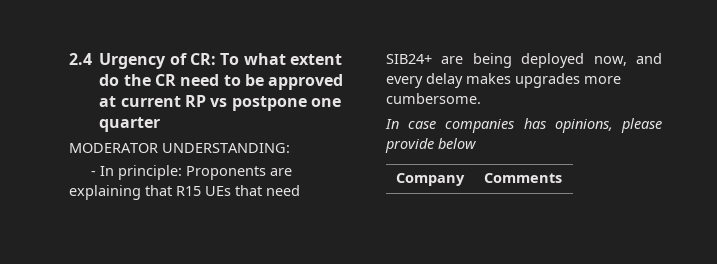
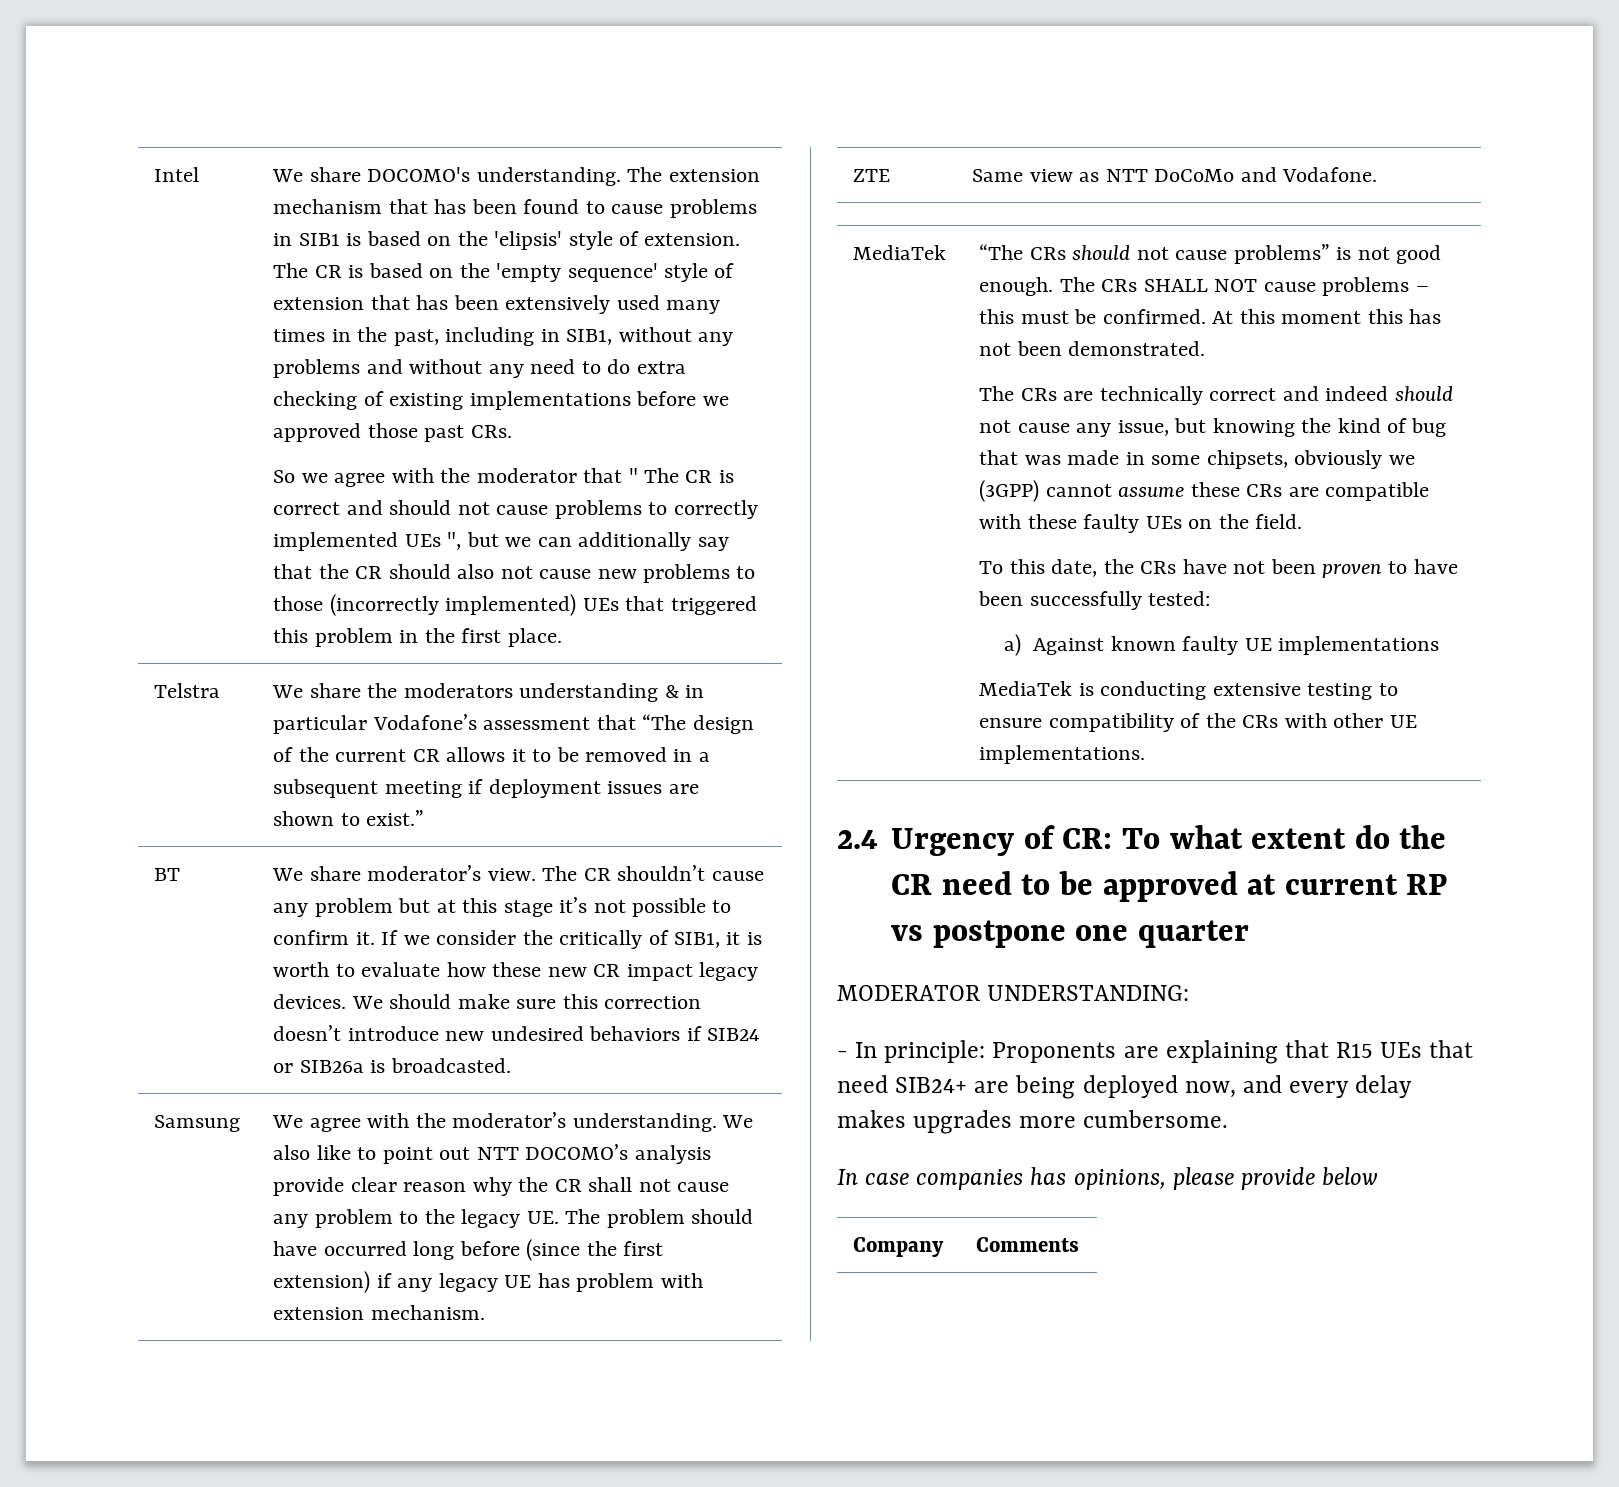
+ Intel | We share DOCOMO's understanding. The extension mechanism that has been found to cause problems in SIB1 is based on the 'elipsis' style of extension. The CR is based on the 'empty sequence' style of extension that has been extensively used many times in the past, including in SIB1, without any problems and without any need to do extra checking of existing implementations before we approved those past CRs.
+ So we agree with the moderator that " The CR is correct and should not cause problems to correctly implemented UEs ", but we can additionally say that the CR should also not cause new problems to those (incorrectly implemented) UEs that triggered this problem in the first place.
+ Telstra | We share the moderators understanding & in particular Vodafone’s assessment that “The design of the current CR allows it to be removed in a subsequent meeting if deployment issues are shown to exist.”
+ BT | We share moderator’s view. The CR shouldn’t cause any problem but at this stage it’s not possible to confirm it. If we consider the critically of SIB1, it is worth to evaluate how these new CR impact legacy devices. We should make sure this correction doesn’t introduce new undesired behaviors if SIB24 or SIB26a is broadcasted.
+ Samsung | We agree with the moderator’s understanding. We also like to point out NTT DOCOMO’s analysis provide clear reason why the CR shall not cause any problem to the legacy UE. The problem should have occurred long before (since the first extension) if any legacy UE has problem with extension mechanism.
+ ZTE | Same view as NTT DoCoMo and Vodafone.
+ MediaTek | “The CRs should not cause problems” is not good enough. The CRs SHALL NOT cause problems – this must be confirmed. At this moment this has not been demonstrated.
+ The CRs are technically correct and indeed should not cause any issue, but knowing the kind of bug that was made in some chipsets, obviously we (3GPP) cannot assume these CRs are compatible with these faulty UEs on the field.
+ To this date, the CRs have not been proven to have been successfully tested:
+ a) Against known faulty UE implementations
+ MediaTek is conducting extensive testing to ensure compatibility of the CRs with other UE implementations.

